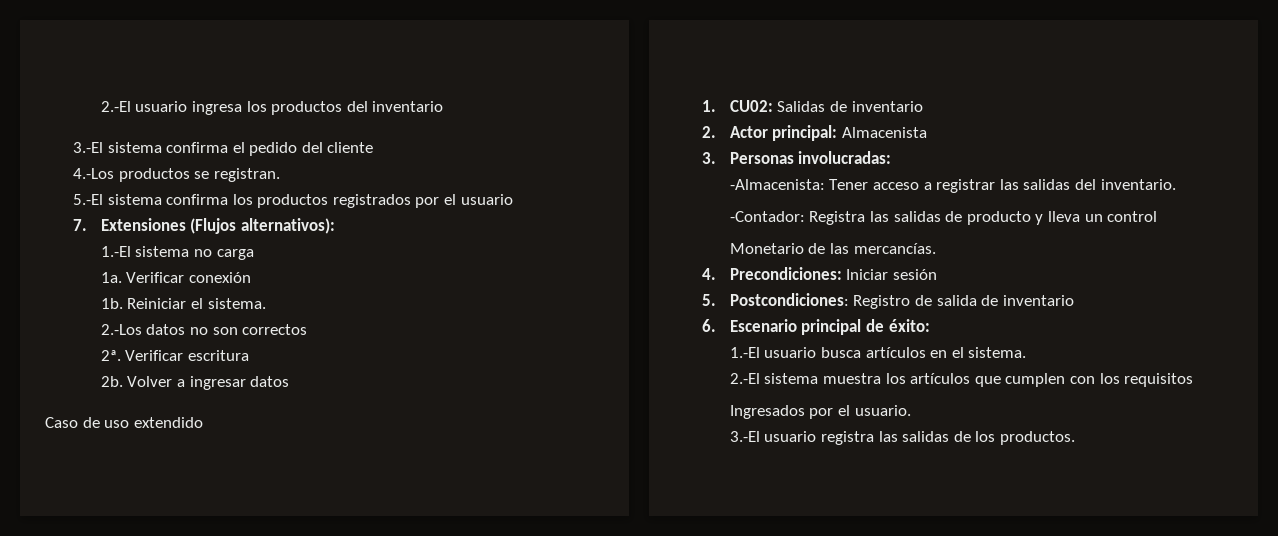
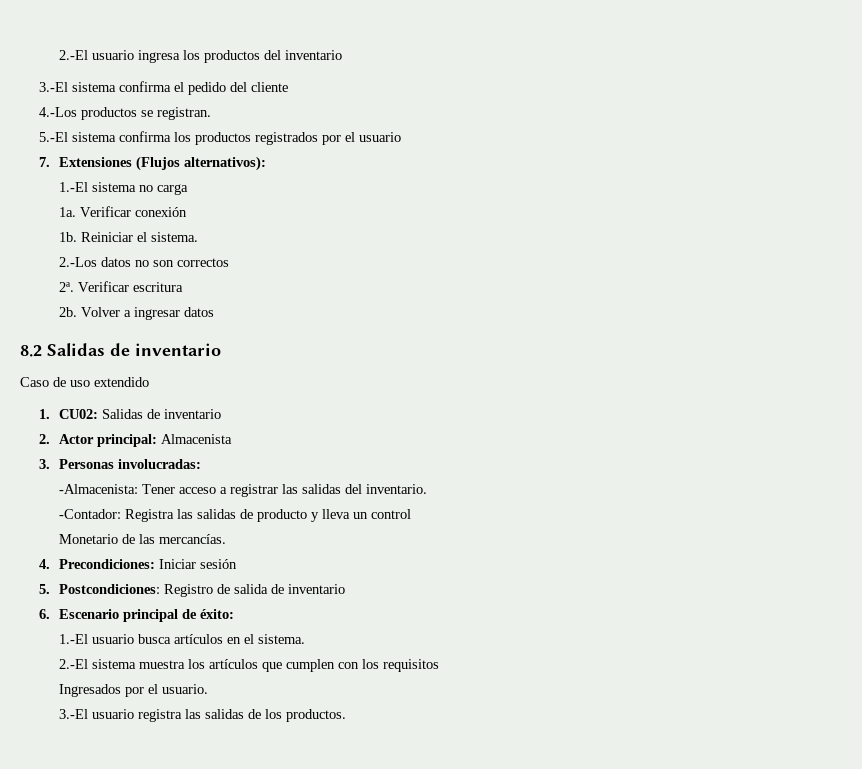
+ 8.2 Salidas de inventario

